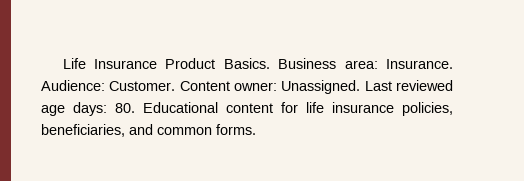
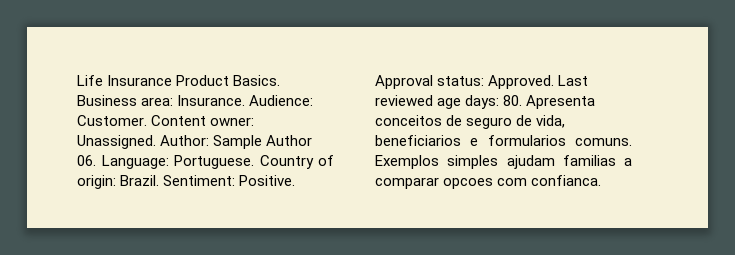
+ Author: Sample Author 06. Language: Portuguese. Country of origin: Brazil. Sentiment: Positive. Approval status: Approved.
- Last reviewed age days: 80. Educational content for life insurance policies, beneficiaries, and common forms.
+ Last reviewed age days: 80. Apresenta conceitos de seguro de vida, beneficiarios e formularios comuns. Exemplos simples ajudam familias a comparar opcoes com confianca.

